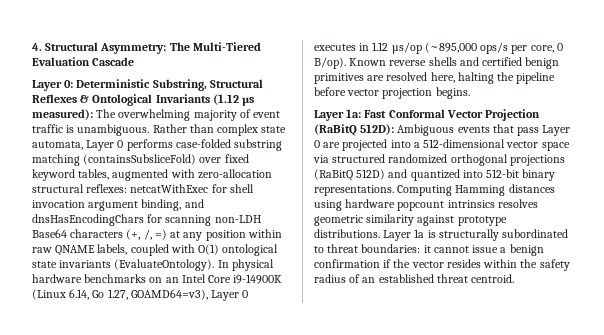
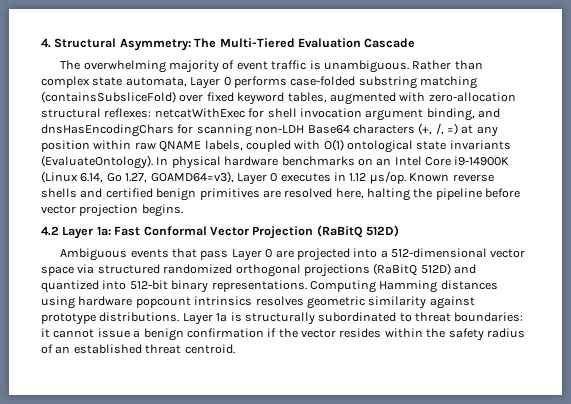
- Layer 0: Deterministic Substring, Structural Reflexes & Ontological Invariants (1.12 µs measured): The overwhelming majority of event traffic is unambiguous.
+ The overwhelming majority of event traffic is unambiguous.
- In physical hardware benchmarks on an Intel Core i9-14900K (Linux 6.14, Go 1.27, GOAMD64=v3), Layer 0 executes in 1.12 µs/op (~895,000 ops/s per core, 0 B/op).
+ In physical hardware benchmarks on an Intel Core i9-14900K (Linux 6.14, Go 1.27, GOAMD64=v3), Layer 0 executes in 1.12 µs/op.
- Layer 1a: Fast Conformal Vector Projection (RaBitQ 512D): Ambiguous events that pass Layer 0 are projected into a 512-dimensional vector space via structured randomized orthogonal projections (RaBitQ 512D) and quantized into 512-bit binary representations.
+ 4.2 Layer 1a: Fast Conformal Vector Projection (RaBitQ 512D)
+ Ambiguous events that pass Layer 0 are projected into a 512-dimensional vector space via structured randomized orthogonal projections (RaBitQ 512D) and quantized into 512-bit binary representations.

